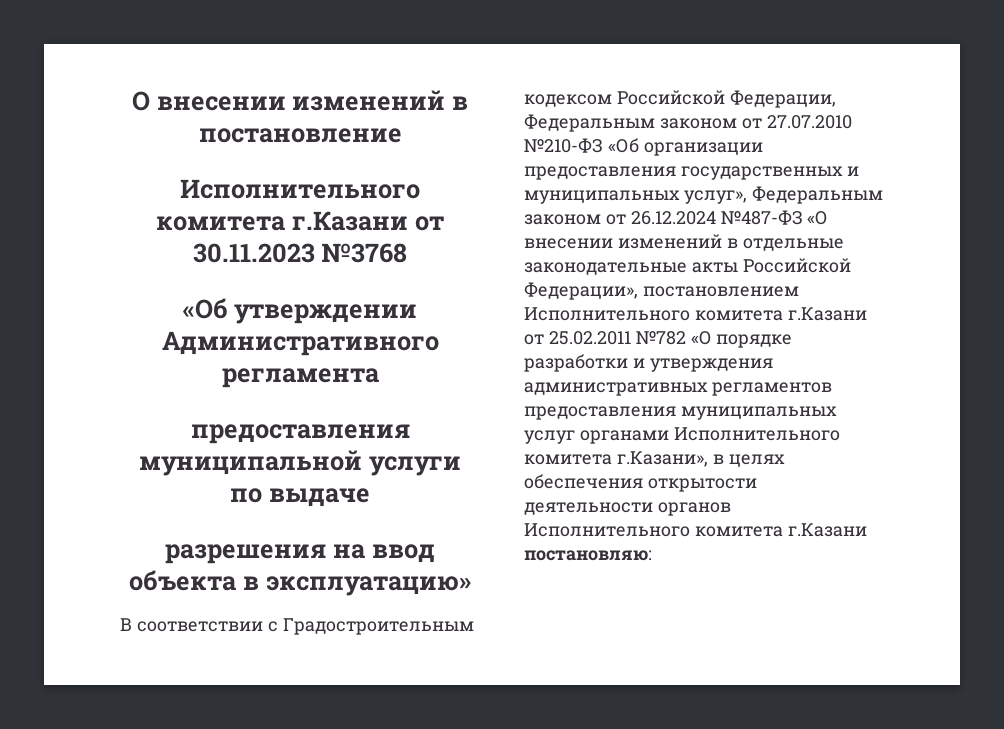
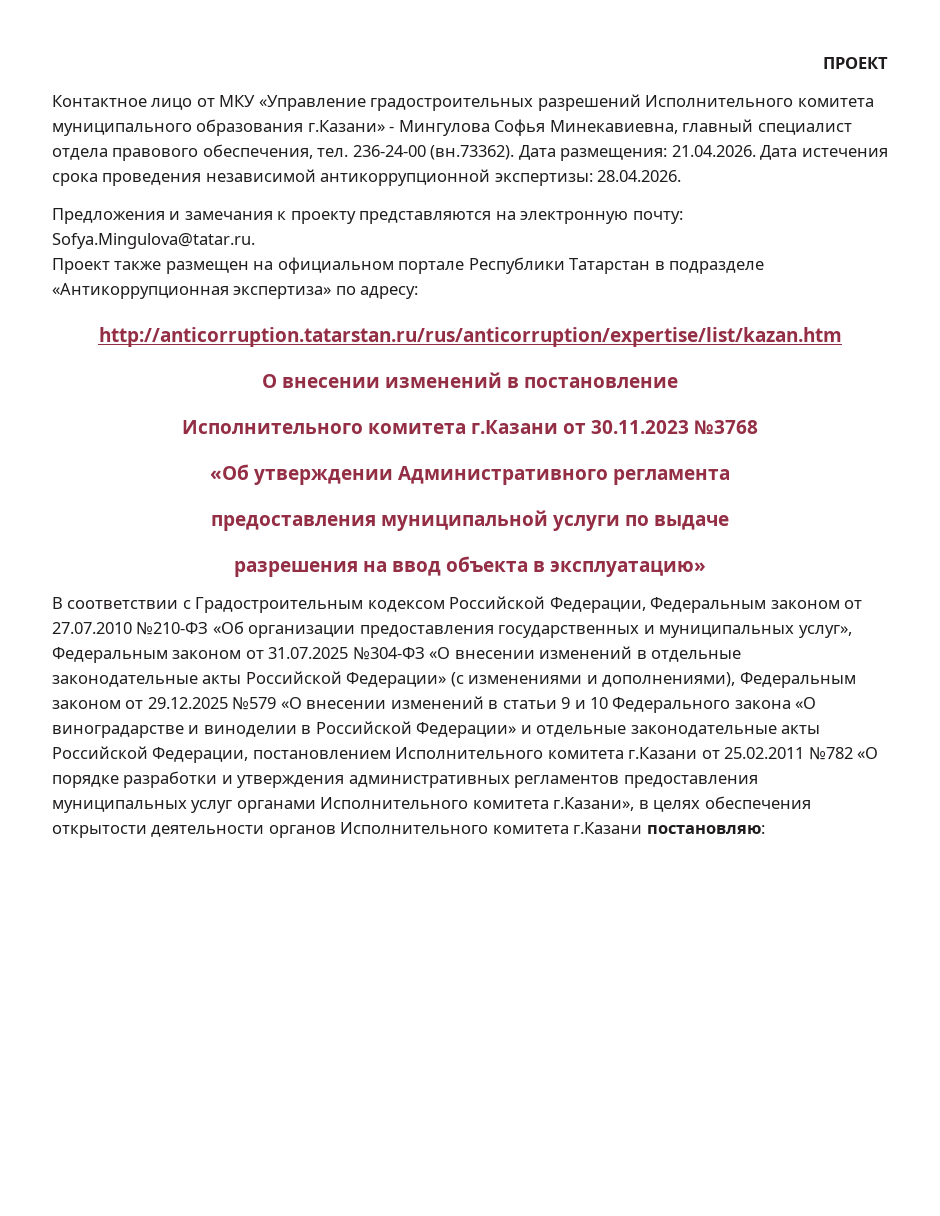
+ ПРОЕКТ
+ Контактное лицо от МКУ «Управление градостроительных разрешений Исполнительного комитета муниципального образования г.Казани» - Мингулова Софья Минекавиевна, главный специалист отдела правового обеспечения, тел. 236-24-00 (вн.73362). Дата размещения: 21.04.2026. Дата истечения срока проведения независимой антикоррупционной экспертизы: 28.04.2026.
+ Предложения и замечания к проекту представляются на электронную почту: Sofya.Mingulova@tatar.ru.
+ Проект также размещен на официальном портале Республики Татарстан в подразделе «Антикоррупционная экспертиза» по адресу:
+ http://anticorruption.tatarstan.ru/rus/anticorruption/expertise/list/kazan.htm
- В соответствии с Градостроительным кодексом Российской Федерации, Федеральным законом от 27.07.2010 №210-ФЗ «Об организации предоставления государственных и муниципальных услуг», Федеральным законом от 26.12.2024 №487-ФЗ «О внесении изменений в отдельные законодательные акты Российской Федерации», постановлением Исполнительного комитета г.Казани от 25.02.2011 №782 «О порядке разработки и утверждения административных регламентов предоставления муниципальных услуг органами Исполнительного комитета г.Казани», в целях обеспечения открытости деятельности органов Исполнительного комитета г.Казани постановляю:
+ В соответствии с Градостроительным кодексом Российской Федерации, Федеральным законом от 27.07.2010 №210-ФЗ «Об организации предоставления государственных и муниципальных услуг», Федеральным законом от 31.07.2025 №304-ФЗ «О внесении изменений в отдельные законодательные акты Российской Федерации» (с изменениями и дополнениями), Федеральным законом от 29.12.2025 №579 «О внесении изменений в статьи 9 и 10 Федерального закона «О виноградарстве и виноделии в Российской Федерации» и отдельные законодательные акты Российской Федерации, постановлением Исполнительного комитета г.Казани от 25.02.2011 №782 «О порядке разработки и утверждения административных регламентов предоставления муниципальных услуг органами Исполнительного комитета г.Казани», в целях обеспечения открытости деятельности органов Исполнительного комитета г.Казани постановляю:

